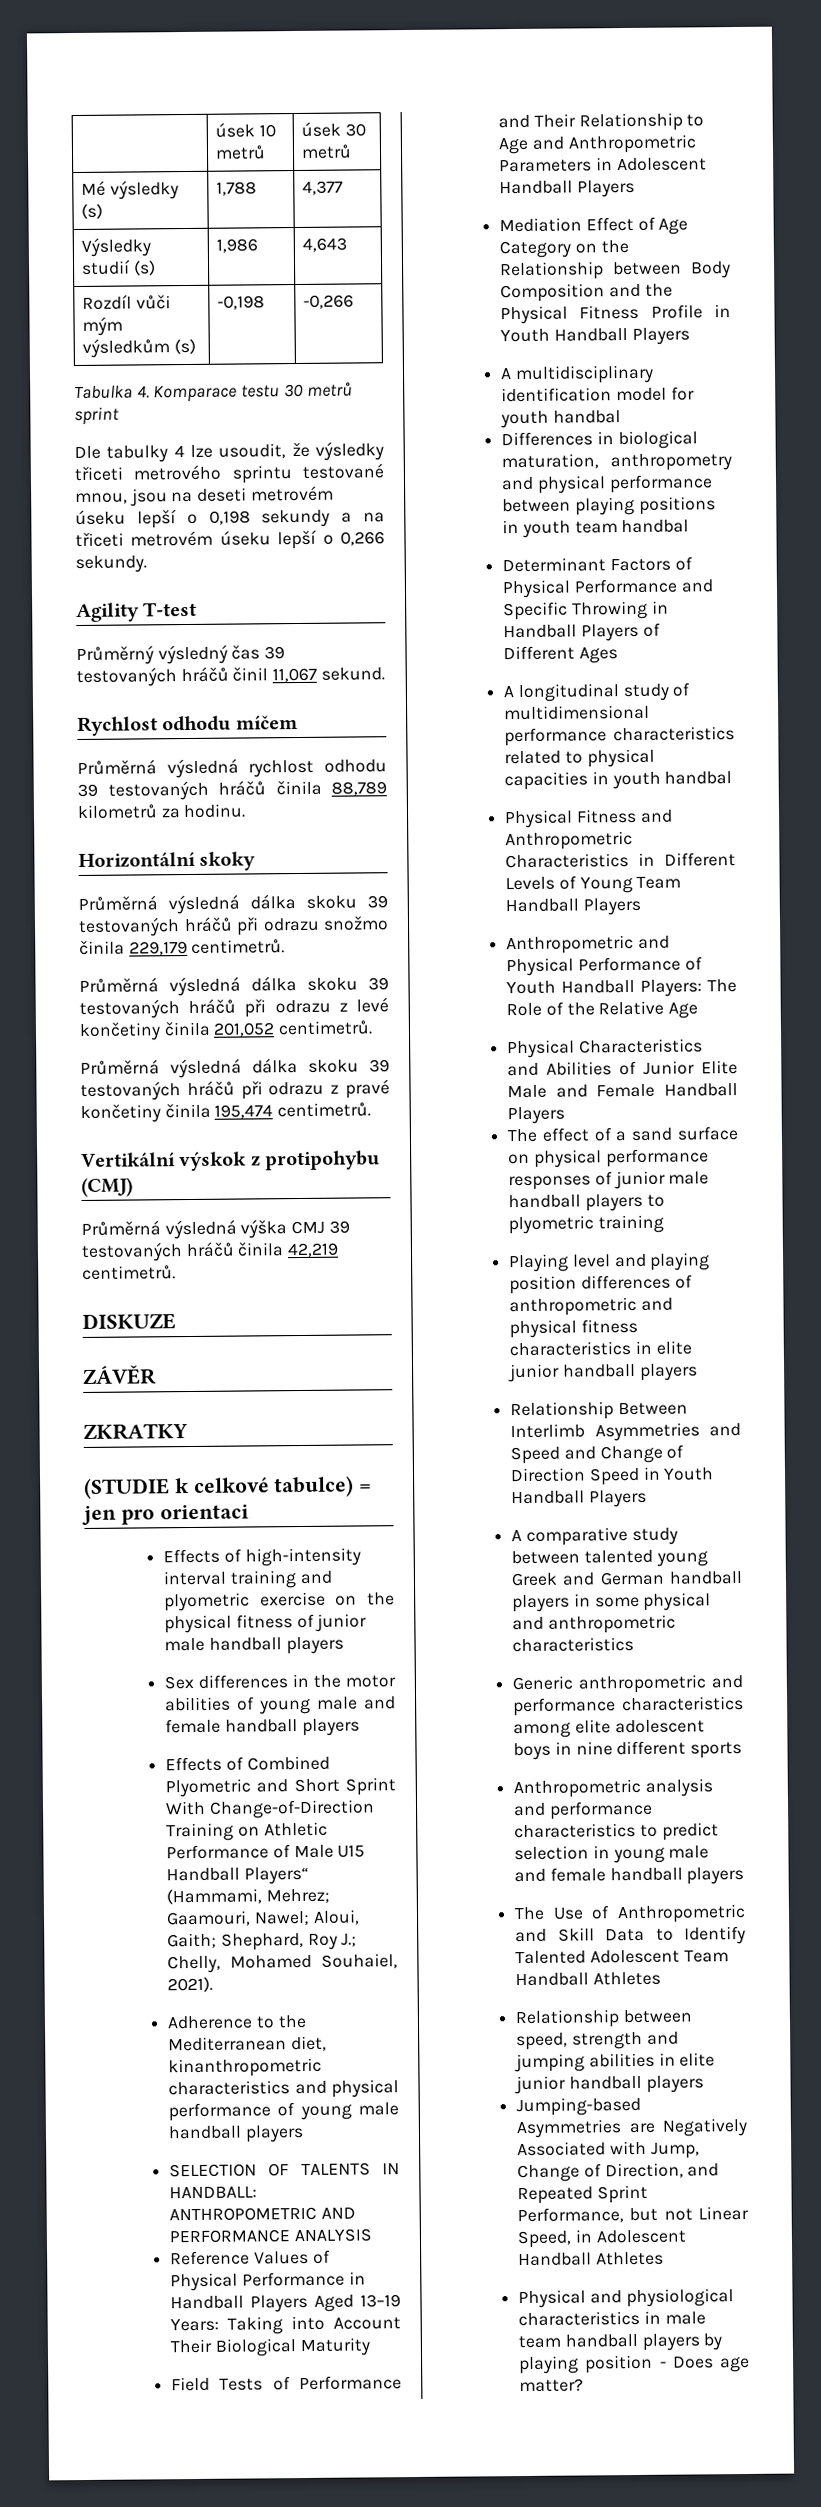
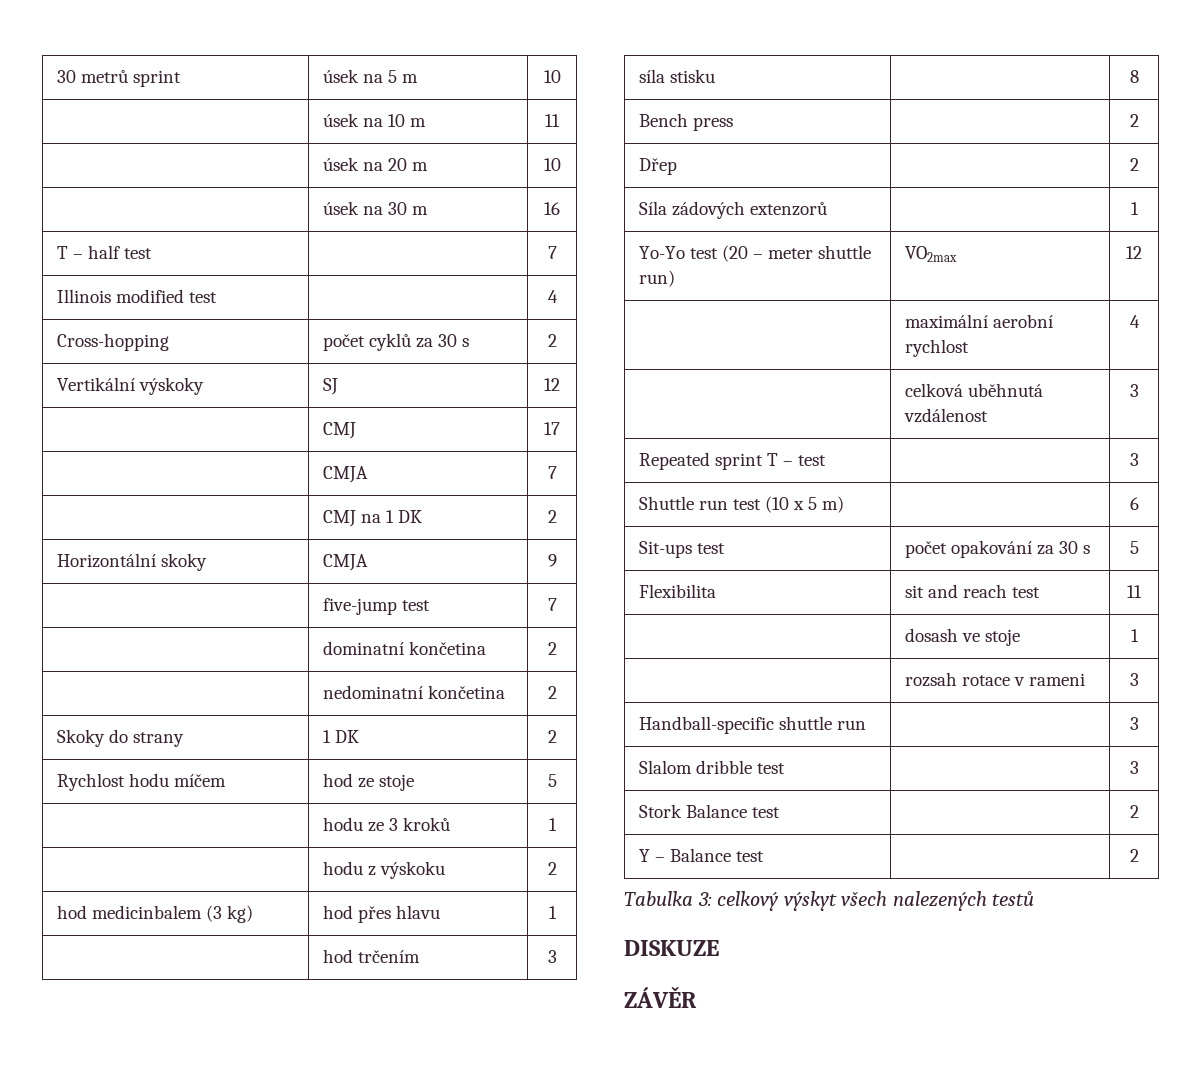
- | úsek 10 metrů | úsek 30 metrů
- Mé výsledky (s) | 1,788 | 4,377
- Výsledky studií (s) | 1,986 | 4,643
- Rozdíl vůči mým výsledkům (s) | -0,198 | -0,266
- Tabulka 4. Komparace testu 30 metrů sprint
- Dle tabulky 4 lze usoudit, že výsledky třiceti metrového sprintu testované mnou, jsou na deseti metrovém úseku lepší o 0,198 sekundy a na třiceti metrovém úseku lepší o 0,266 sekundy.
- Agility T-test
- Průměrný výsledný čas 39 testovaných hráčů činil 11,067 sekund.
- Rychlost odhodu míčem
- Průměrná výsledná rychlost odhodu 39 testovaných hráčů činila 88,789 kilometrů za hodinu.
- Horizontální skoky
- Průměrná výsledná dálka skoku 39 testovaných hráčů při odrazu snožmo činila 229,179 centimetrů.
- Průměrná výsledná dálka skoku 39 testovaných hráčů při odrazu z levé končetiny činila 201,052 centimetrů.
- Průměrná výsledná dálka skoku 39 testovaných hráčů při odrazu z pravé končetiny činila 195,474 centimetrů.
- Vertikální výskok z protipohybu (CMJ)
- Průměrná výsledná výška CMJ 39 testovaných hráčů činila 42,219 centimetrů.
+ 30 metrů sprint | úsek na 5 m | 10
+ | úsek na 10 m | 11
+ | úsek na 20 m | 10
+ | úsek na 30 m | 16
+ T – half test | | 7
+ Illinois modified test | | 4
+ Cross-hopping | počet cyklů za 30 s | 2
+ Vertikální výskoky | SJ | 12
+ | CMJ | 17
+ | CMJA | 7
+ | CMJ na 1 DK | 2
+ Horizontální skoky | CMJA | 9
+ | five-jump test | 7
+ | dominatní končetina | 2
+ | nedominatní končetina | 2
+ Skoky do strany | 1 DK | 2
+ Rychlost hodu míčem | hod ze stoje | 5
+ | hodu ze 3 kroků | 1
+ | hodu z výskoku | 2
+ hod medicinbalem (3 kg) | hod přes hlavu | 1
+ | hod trčením | 3
+ síla stisku | | 8
+ Bench press | | 2
+ Dřep | | 2
+ Síla zádových extenzorů | | 1
+ Yo-Yo test (20 – meter shuttle run) | VO2max | 12
+ | maximální aerobní rychlost | 4
+ | celková uběhnutá vzdálenost | 3
+ Repeated sprint T – test | | 3
+ Shuttle run test (10 x 5 m) | | 6
+ Sit-ups test | počet opakování za 30 s | 5
+ Flexibilita | sit and reach test | 11
+ | dosash ve stoje | 1
+ | rozsah rotace v rameni | 3
+ Handball-specific shuttle run | | 3
+ Slalom dribble test | | 3
+ Stork Balance test | | 2
+ Y – Balance test | | 2
+ Tabulka 3: celkový výskyt všech nalezených testů
  DISKUZE
  ZÁVĚR
- ZKRATKY
- (STUDIE k celkové tabulce) = jen pro orientaci
- Effects of high-intensity interval training and plyometric exercise on the physical fitness of junior male handball players
- Sex differences in the motor abilities of young male and female handball players
- Effects of Combined Plyometric and Short Sprint With Change-of-Direction Training on Athletic Performance of Male U15 Handball Players“ (Hammami, Mehrez; Gaamouri, Nawel; Aloui, Gaith; Shephard, Roy J.; Chelly, Mohamed Souhaiel, 2021).
- Adherence to the Mediterranean diet, kinanthropometric characteristics and physical performance of young male handball players
- SELECTION OF TALENTS IN HANDBALL: ANTHROPOMETRIC AND PERFORMANCE ANALYSIS
- Reference Values of Physical Performance in Handball Players Aged 13–19 Years: Taking into Account Their Biological Maturity
- Field Tests of Performance and Their Relationship to Age and Anthropometric Parameters in Adolescent Handball Players
- Mediation Effect of Age Category on the Relationship between Body Composition and the Physical Fitness Profile in Youth Handball Players
- A multidisciplinary identification model for youth handbal
- Differences in biological maturation, anthropometry and physical performance between playing positions in youth team handbal
- Determinant Factors of Physical Performance and Specific Throwing in Handball Players of Different Ages
- A longitudinal study of multidimensional performance characteristics related to physical capacities in youth handbal
- Physical Fitness and Anthropometric Characteristics in Different Levels of Young Team Handball Players
- Anthropometric and Physical Performance of Youth Handball Players: The Role of the Relative Age
- Physical Characteristics and Abilities of Junior Elite Male and Female Handball Players
- The effect of a sand surface on physical performance responses of junior male handball players to plyometric training
- Playing level and playing position differences of anthropometric and physical fitness characteristics in elite junior handball players
- Relationship Between Interlimb Asymmetries and Speed and Change of Direction Speed in Youth Handball Players
- A comparative study between talented young Greek and German handball players in some physical and anthropometric characteristics
- Generic anthropometric and performance characteristics among elite adolescent boys in nine different sports
- Anthropometric analysis and performance characteristics to predict selection in young male and female handball players
- The Use of Anthropometric and Skill Data to Identify Talented Adolescent Team Handball Athletes
- Relationship between speed, strength and jumping abilities in elite junior handball players
- Jumping-based Asymmetries are Negatively Associated with Jump, Change of Direction, and Repeated Sprint Performance, but not Linear Speed, in Adolescent Handball Athletes
- Physical and physiological characteristics in male team handball players by playing position - Does age matter?

